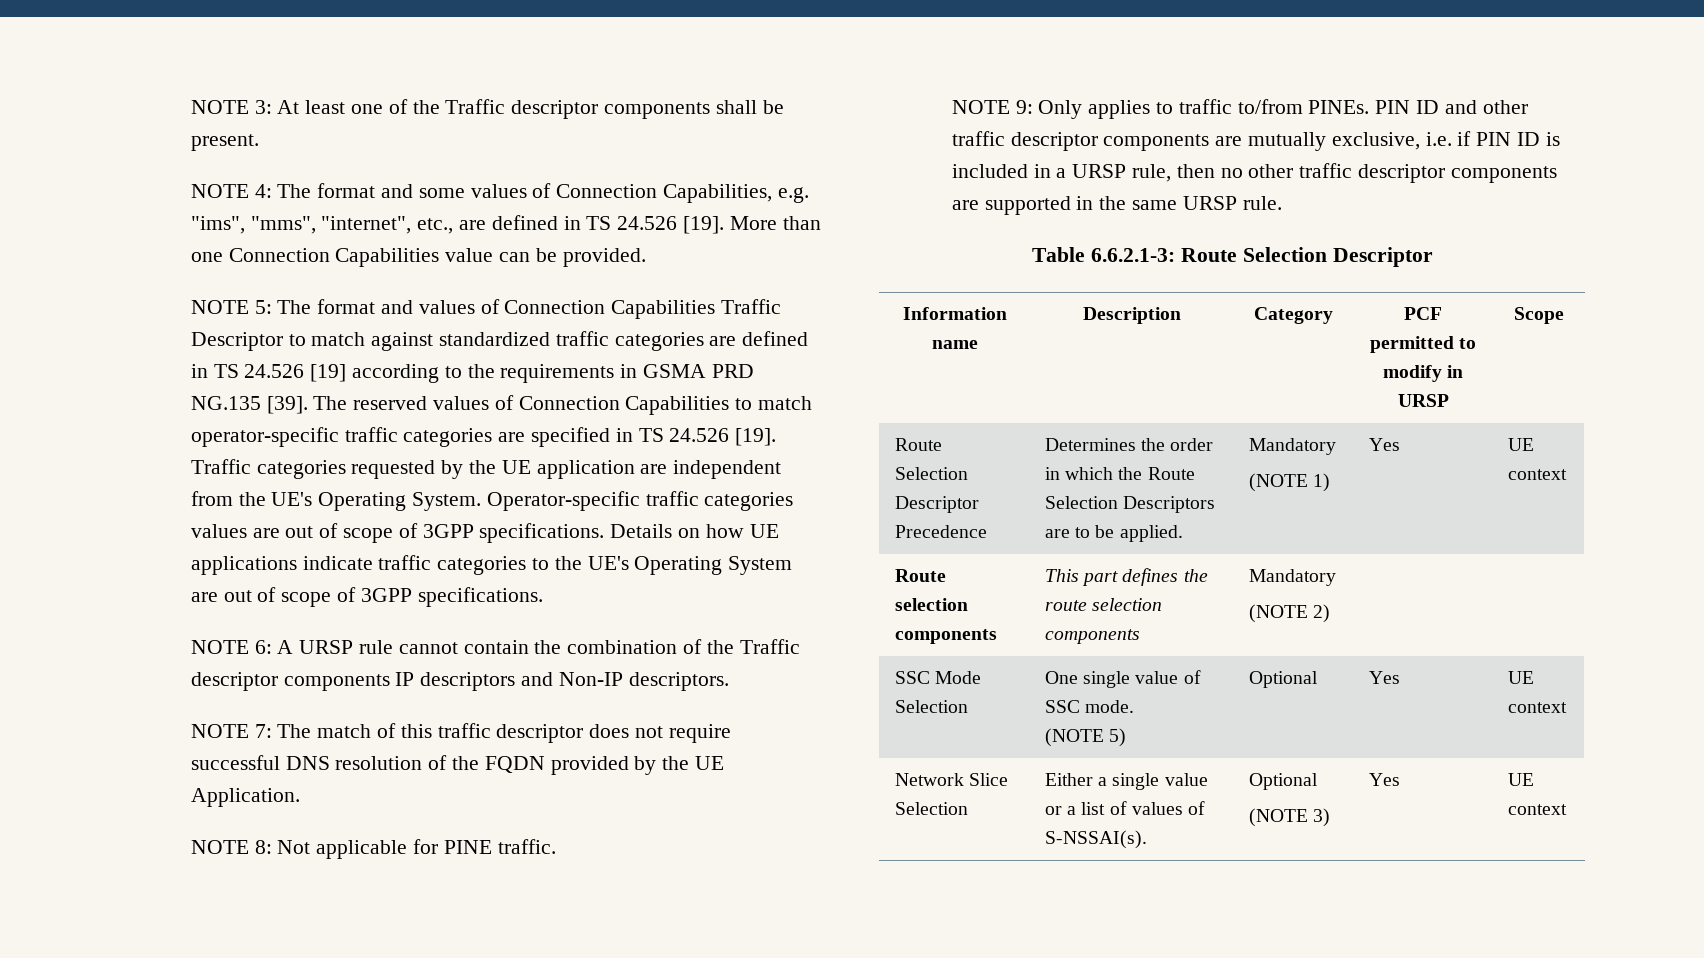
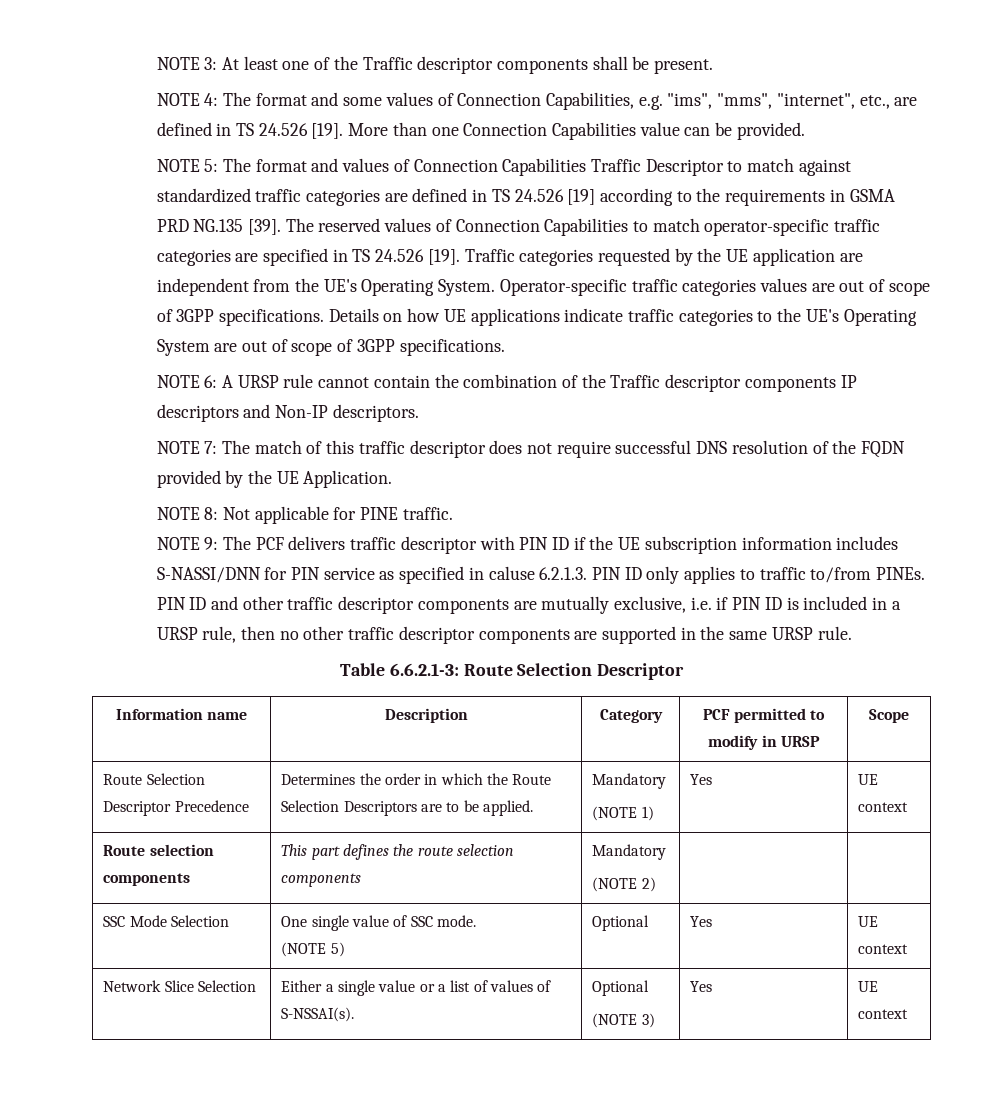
- NOTE 9: Only applies to traffic to/from PINEs.
+ NOTE 9: The PCF delivers traffic descriptor with PIN ID if the UE subscription information includes S-NASSI/DNN for PIN service as specified in caluse 6.2.1.3. PIN ID only applies to traffic to/from PINEs.

